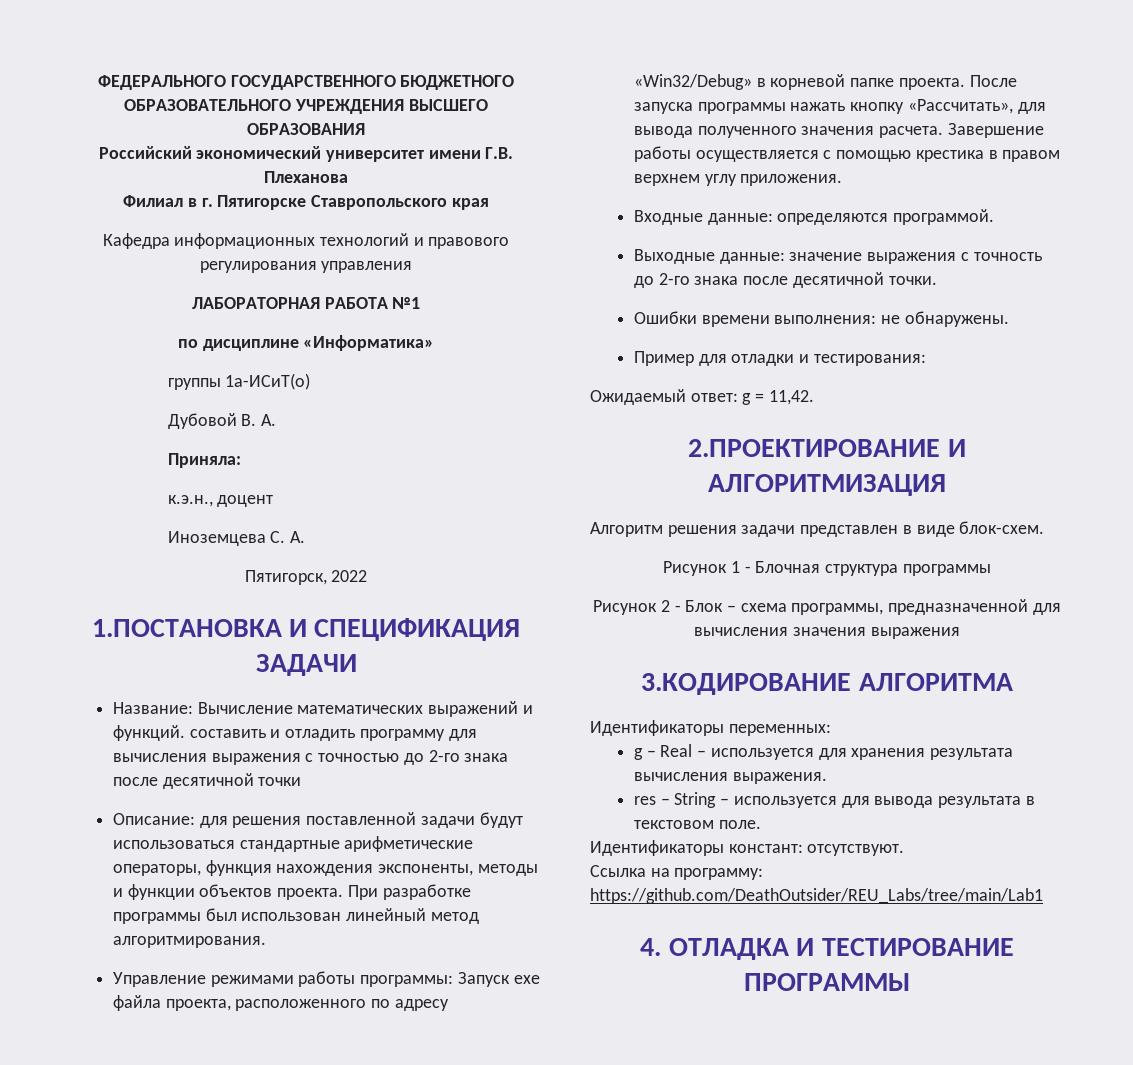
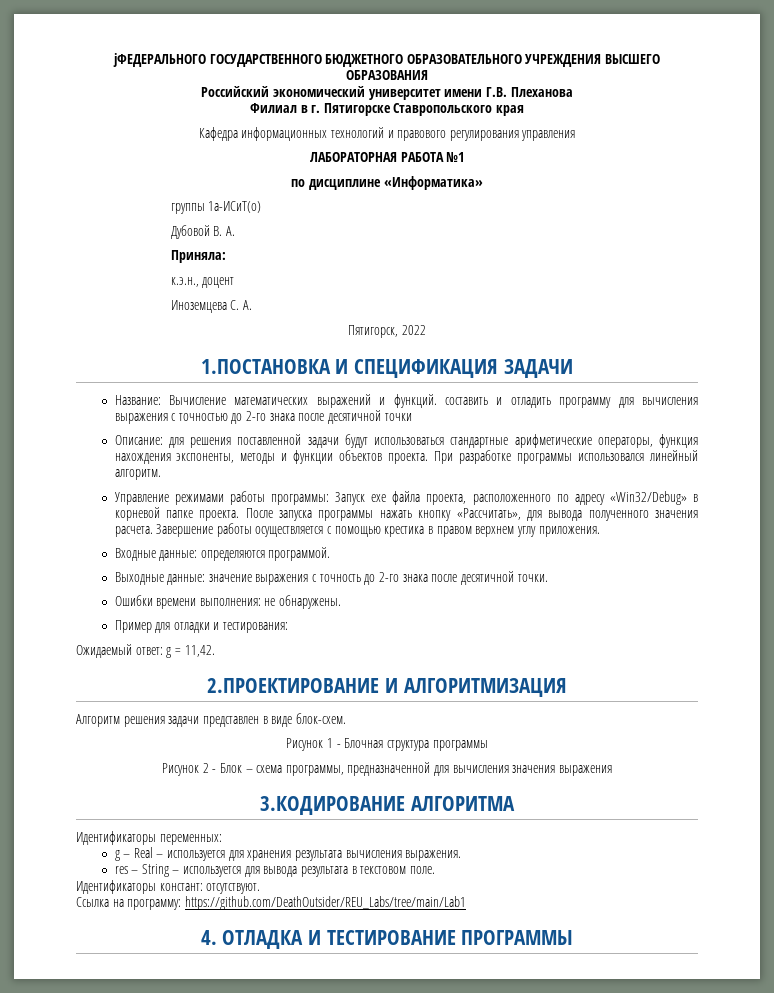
- ФЕДЕРАЛЬНОГО ГОСУДАРСТВЕННОГО БЮДЖЕТНОГО ОБРАЗОВАТЕЛЬНОГО УЧРЕЖДЕНИЯ ВЫСШЕГО ОБРАЗОВАНИЯ
+ jФЕДЕРАЛЬНОГО ГОСУДАРСТВЕННОГО БЮДЖЕТНОГО ОБРАЗОВАТЕЛЬНОГО УЧРЕЖДЕНИЯ ВЫСШЕГО ОБРАЗОВАНИЯ
- При разработке программы был использован линейный метод алгоритмирования.
+ При разработке программы использовался линейный алгоритм.

